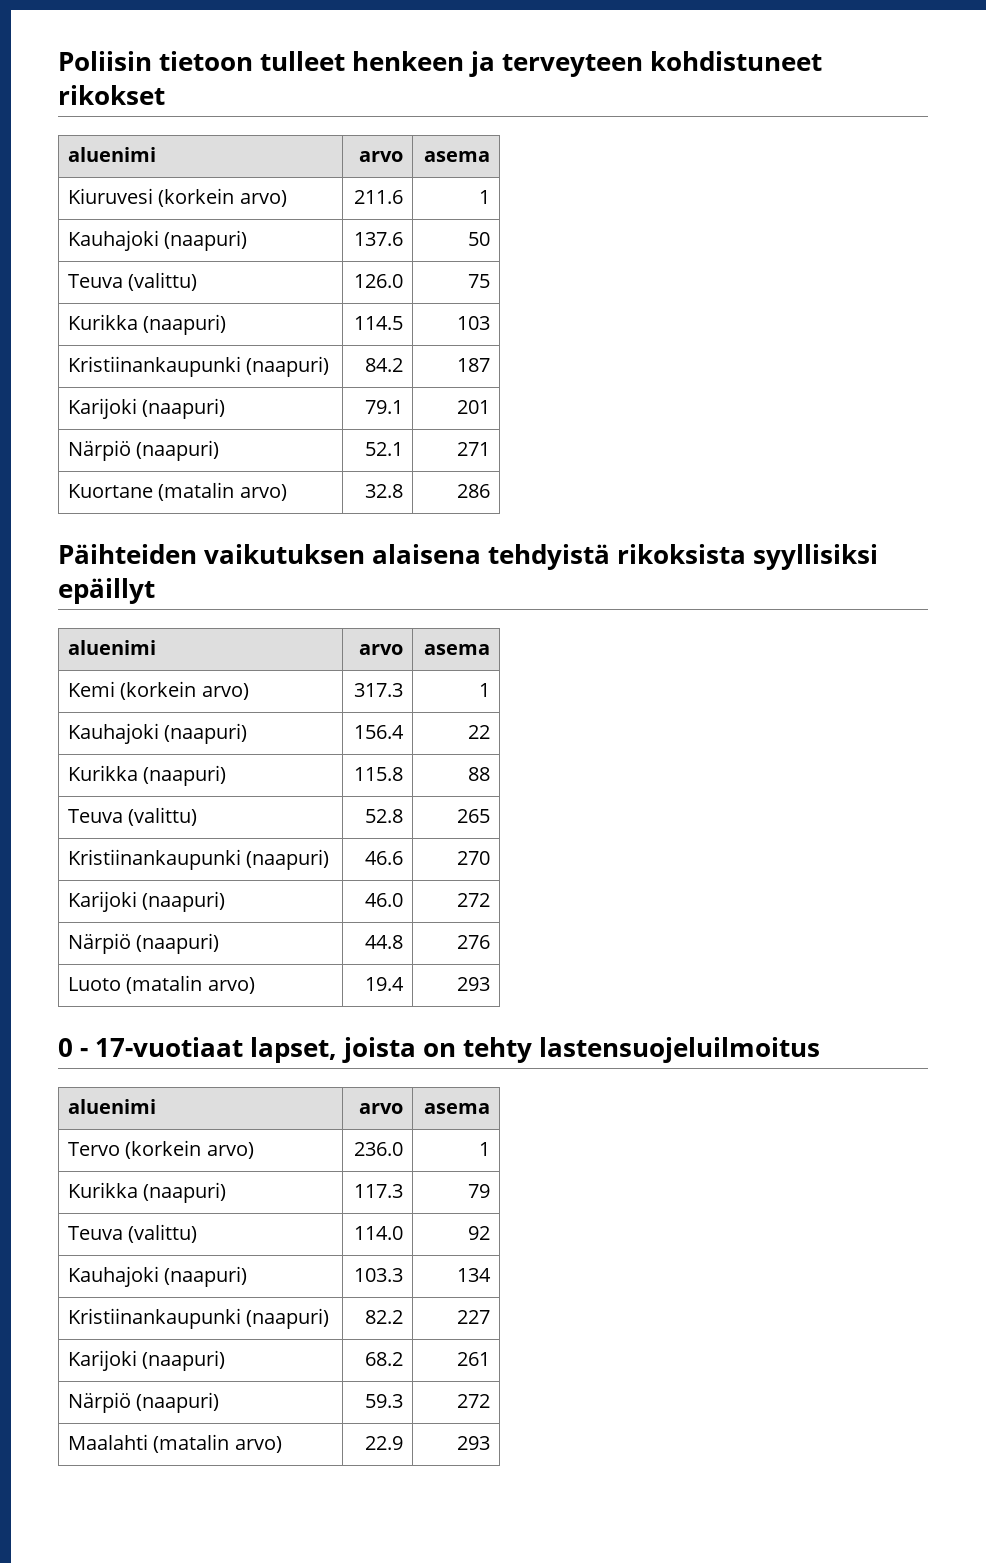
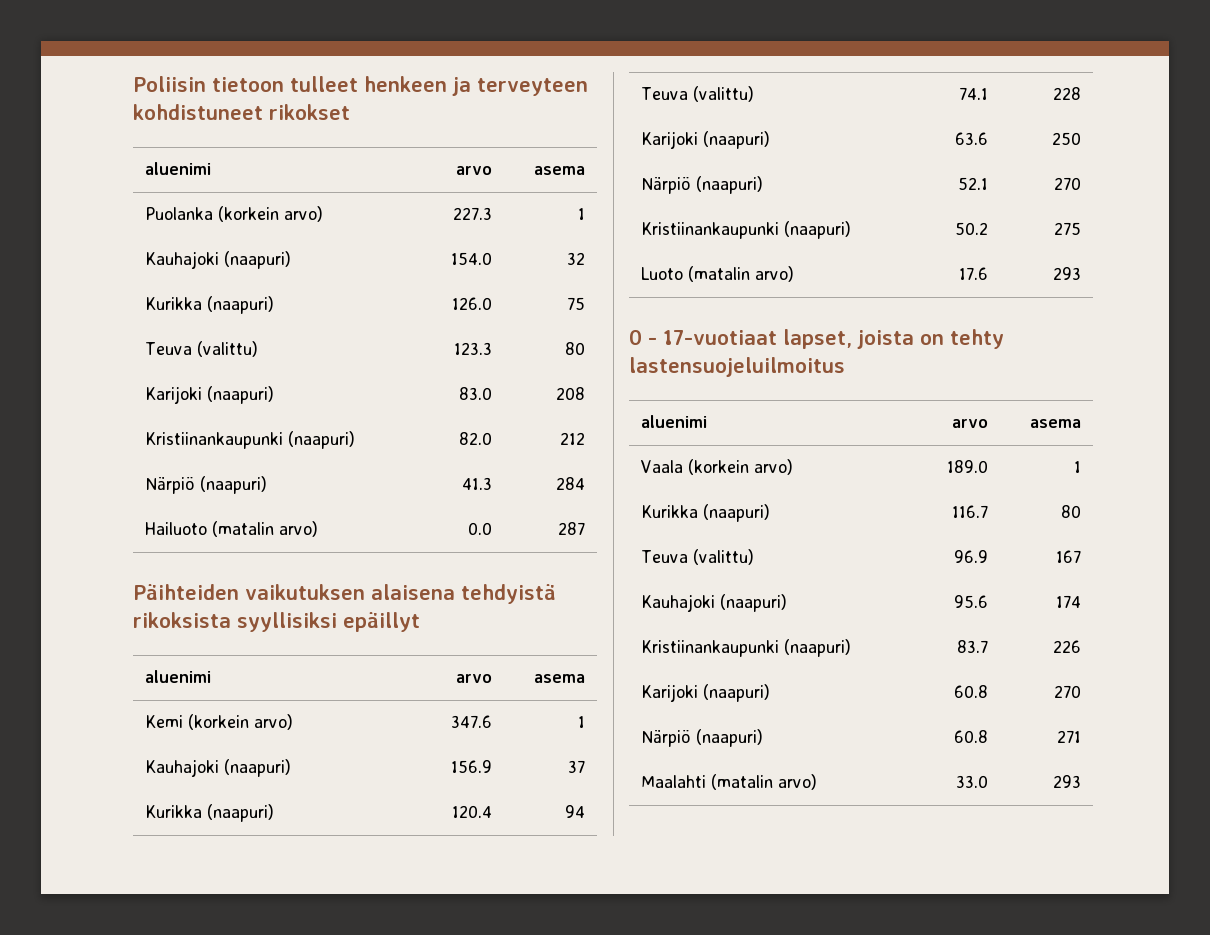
- Kiuruvesi (korkein arvo) | 211.6 | 1
- Kauhajoki (naapuri) | 137.6 | 50
- Teuva (valittu) | 126.0 | 75
- Kurikka (naapuri) | 114.5 | 103
- Kristiinankaupunki (naapuri) | 84.2 | 187
- Karijoki (naapuri) | 79.1 | 201
- Närpiö (naapuri) | 52.1 | 271
- Kuortane (matalin arvo) | 32.8 | 286
+ Puolanka (korkein arvo) | 227.3 | 1
+ Kauhajoki (naapuri) | 154.0 | 32
+ Kurikka (naapuri) | 126.0 | 75
+ Teuva (valittu) | 123.3 | 80
+ Karijoki (naapuri) | 83.0 | 208
+ Kristiinankaupunki (naapuri) | 82.0 | 212
+ Närpiö (naapuri) | 41.3 | 284
+ Hailuoto (matalin arvo) | 0.0 | 287
- Kemi (korkein arvo) | 317.3 | 1
- Kauhajoki (naapuri) | 156.4 | 22
- Kurikka (naapuri) | 115.8 | 88
- Teuva (valittu) | 52.8 | 265
- Kristiinankaupunki (naapuri) | 46.6 | 270
- Karijoki (naapuri) | 46.0 | 272
- Närpiö (naapuri) | 44.8 | 276
+ Kemi (korkein arvo) | 347.6 | 1
+ Kauhajoki (naapuri) | 156.9 | 37
+ Kurikka (naapuri) | 120.4 | 94
+ Teuva (valittu) | 74.1 | 228
+ Karijoki (naapuri) | 63.6 | 250
+ Närpiö (naapuri) | 52.1 | 270
+ Kristiinankaupunki (naapuri) | 50.2 | 275
- Luoto (matalin arvo) | 19.4 | 293
+ Luoto (matalin arvo) | 17.6 | 293
- Tervo (korkein arvo) | 236.0 | 1
+ Vaala (korkein arvo) | 189.0 | 1
- Kurikka (naapuri) | 117.3 | 79
- Teuva (valittu) | 114.0 | 92
- Kauhajoki (naapuri) | 103.3 | 134
- Kristiinankaupunki (naapuri) | 82.2 | 227
- Karijoki (naapuri) | 68.2 | 261
- Närpiö (naapuri) | 59.3 | 272
+ Kurikka (naapuri) | 116.7 | 80
+ Teuva (valittu) | 96.9 | 167
+ Kauhajoki (naapuri) | 95.6 | 174
+ Kristiinankaupunki (naapuri) | 83.7 | 226
+ Karijoki (naapuri) | 60.8 | 270
+ Närpiö (naapuri) | 60.8 | 271
- Maalahti (matalin arvo) | 22.9 | 293
+ Maalahti (matalin arvo) | 33.0 | 293

